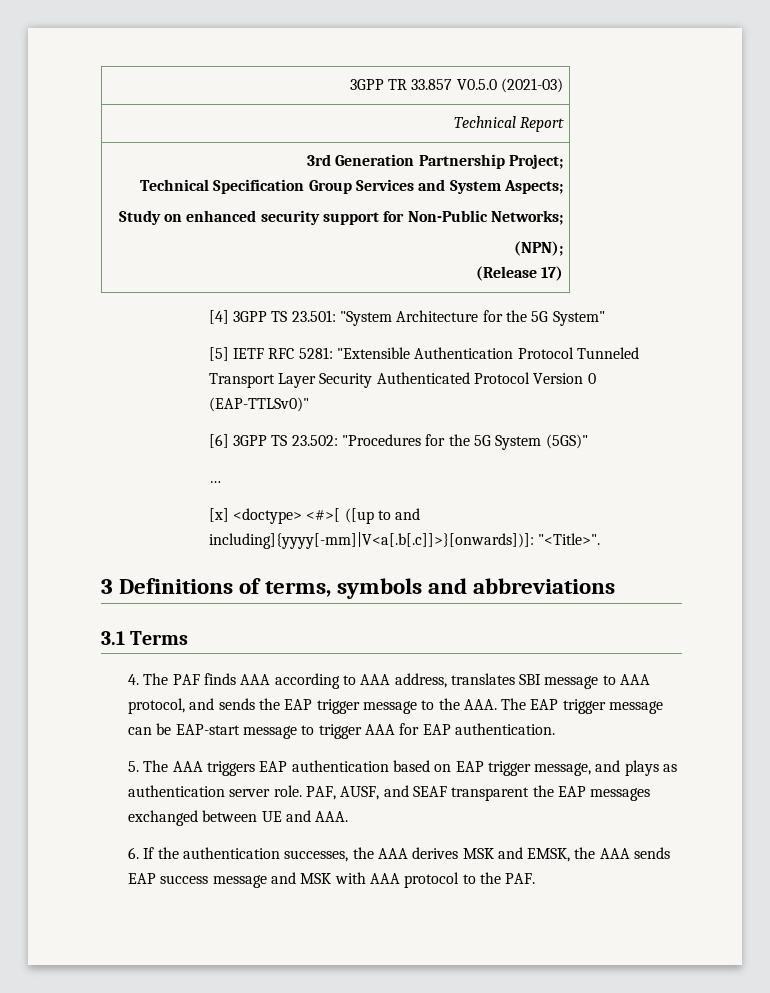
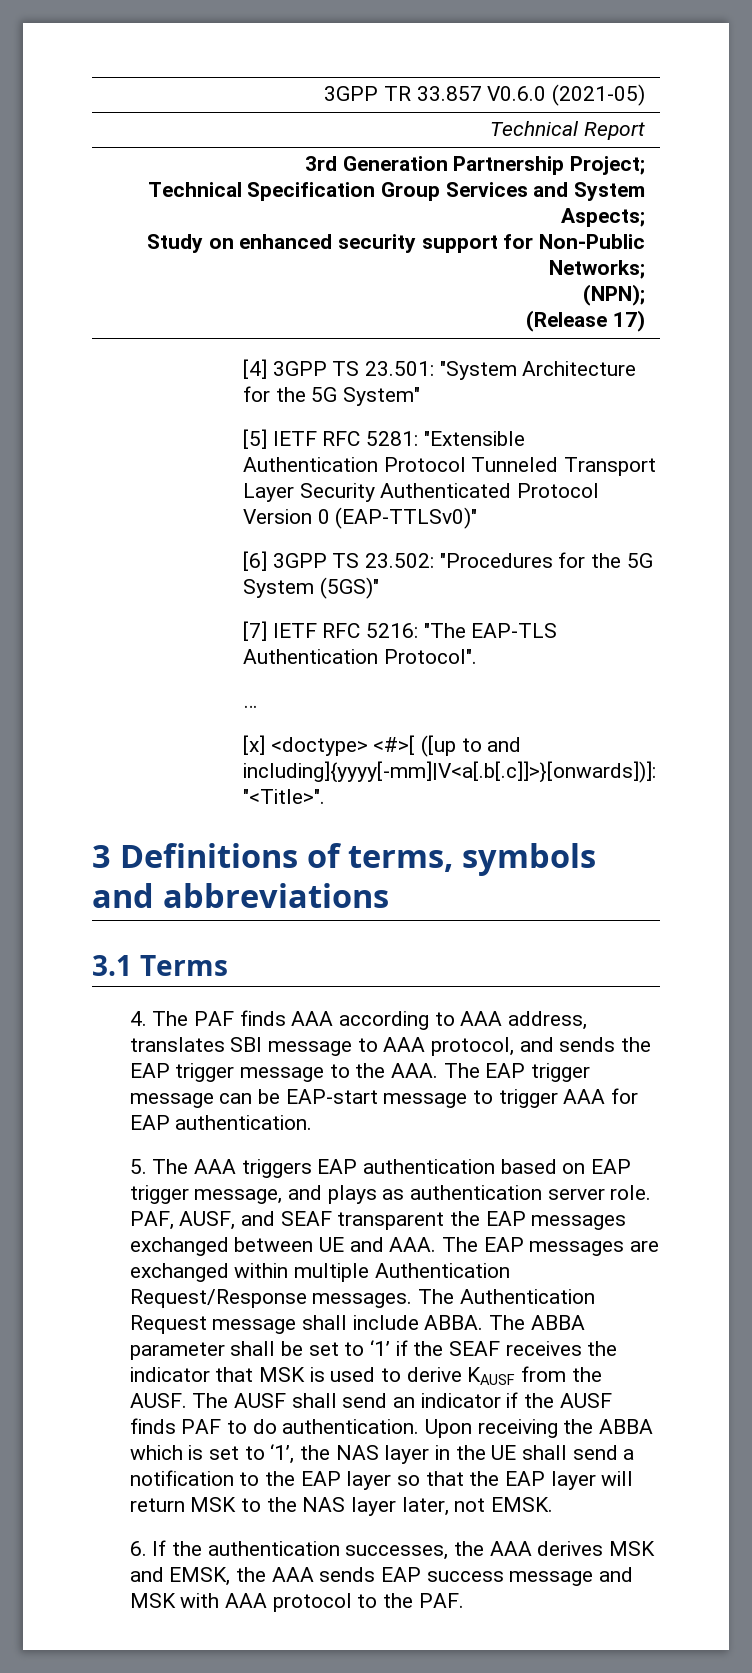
- 3GPP TR 33.857 V0.5.0 (2021-03)
+ 3GPP TR 33.857 V0.6.0 (2021-05)
+ [7] IETF RFC 5216: "The EAP-TLS Authentication Protocol".
- PAF, AUSF, and SEAF transparent the EAP messages exchanged between UE and AAA.
+ PAF, AUSF, and SEAF transparent the EAP messages exchanged between UE and AAA. The EAP messages are exchanged within multiple Authentication Request/Response messages. The Authentication Request message shall include ABBA. The ABBA parameter shall be set to ‘1’ if the SEAF receives the indicator that MSK is used to derive KAUSF from the AUSF. The AUSF shall send an indicator if the AUSF finds PAF to do authentication. Upon receiving the ABBA which is set to ‘1’, the NAS layer in the UE shall send a notification to the EAP layer so that the EAP layer will return MSK to the NAS layer later, not EMSK.

